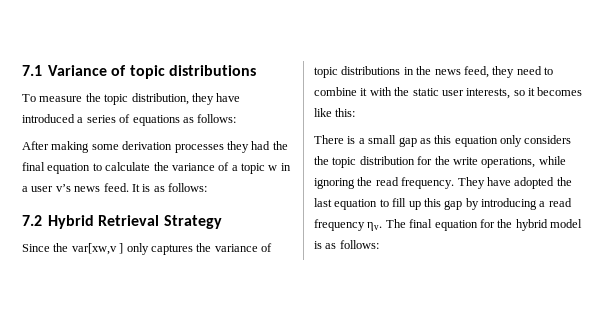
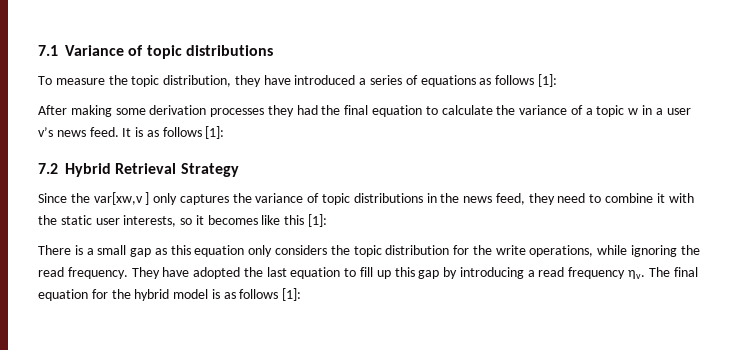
- To measure the topic distribution, they have introduced a series of equations as follows:
+ To measure the topic distribution, they have introduced a series of equations as follows [1]:
- It is as follows:
+ It is as follows [1]:
- Since the var[xw,v ] only captures the variance of topic distributions in the news feed, they need to combine it with the static user interests, so it becomes like this:
+ Since the var[xw,v ] only captures the variance of topic distributions in the news feed, they need to combine it with the static user interests, so it becomes like this [1]:
- The final equation for the hybrid model is as follows:
+ The final equation for the hybrid model is as follows [1]:

